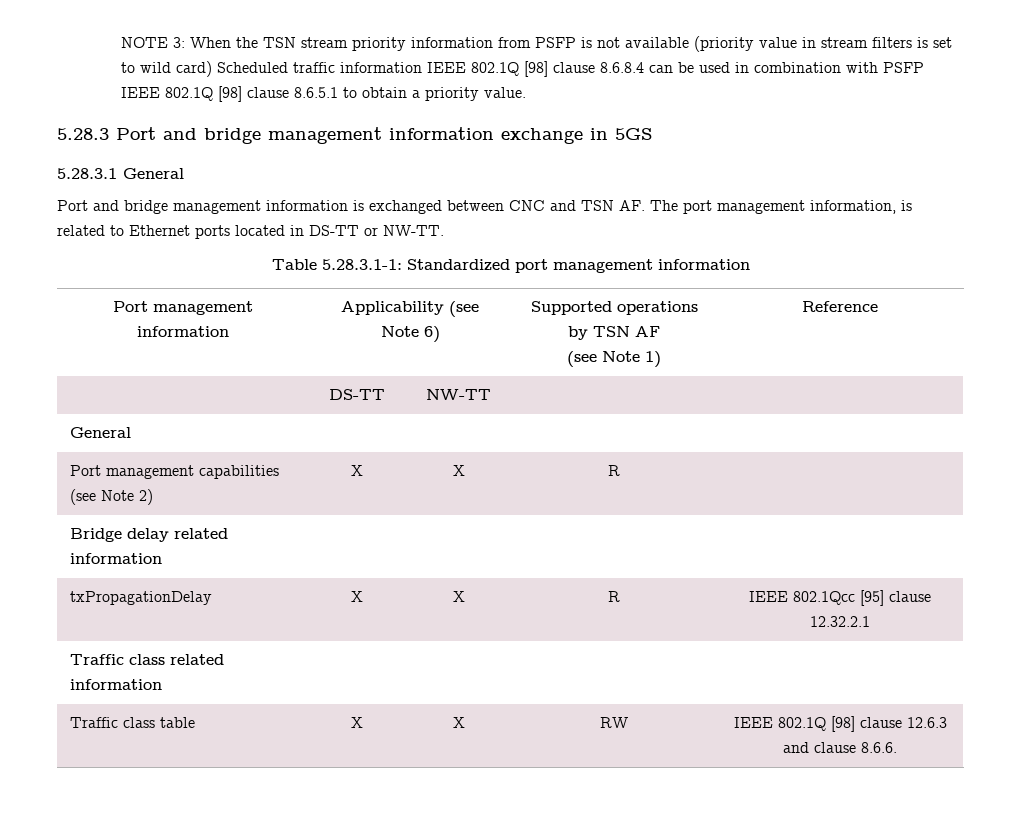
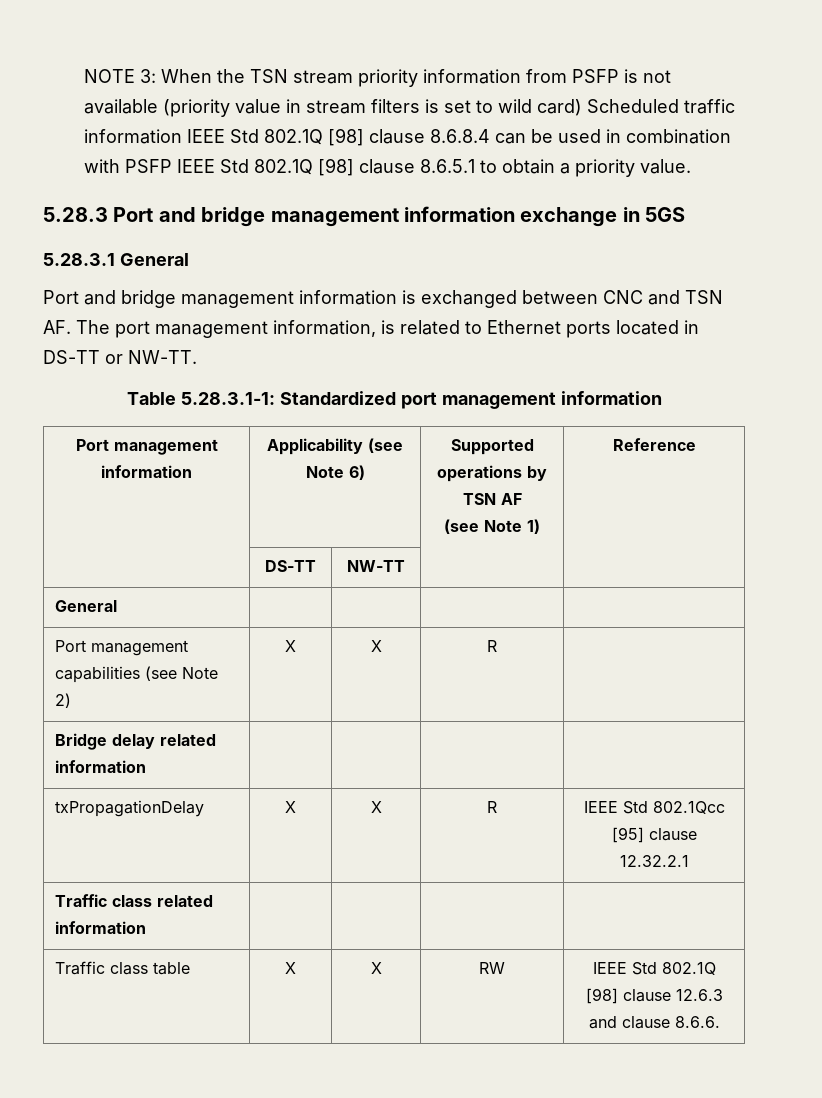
- NOTE 3: When the TSN stream priority information from PSFP is not available (priority value in stream filters is set to wild card) Scheduled traffic information IEEE 802.1Q [98] clause 8.6.8.4 can be used in combination with PSFP IEEE 802.1Q [98] clause 8.6.5.1 to obtain a priority value.
+ NOTE 3: When the TSN stream priority information from PSFP is not available (priority value in stream filters is set to wild card) Scheduled traffic information IEEE Std 802.1Q [98] clause 8.6.8.4 can be used in combination with PSFP IEEE Std 802.1Q [98] clause 8.6.5.1 to obtain a priority value.
- txPropagationDelay | X | X | R | IEEE 802.1Qcc [95] clause 12.32.2.1
+ txPropagationDelay | X | X | R | IEEE Std 802.1Qcc [95] clause 12.32.2.1
- Traffic class table | X | X | RW | IEEE 802.1Q [98] clause 12.6.3 and clause 8.6.6.
+ Traffic class table | X | X | RW | IEEE Std 802.1Q [98] clause 12.6.3 and clause 8.6.6.

